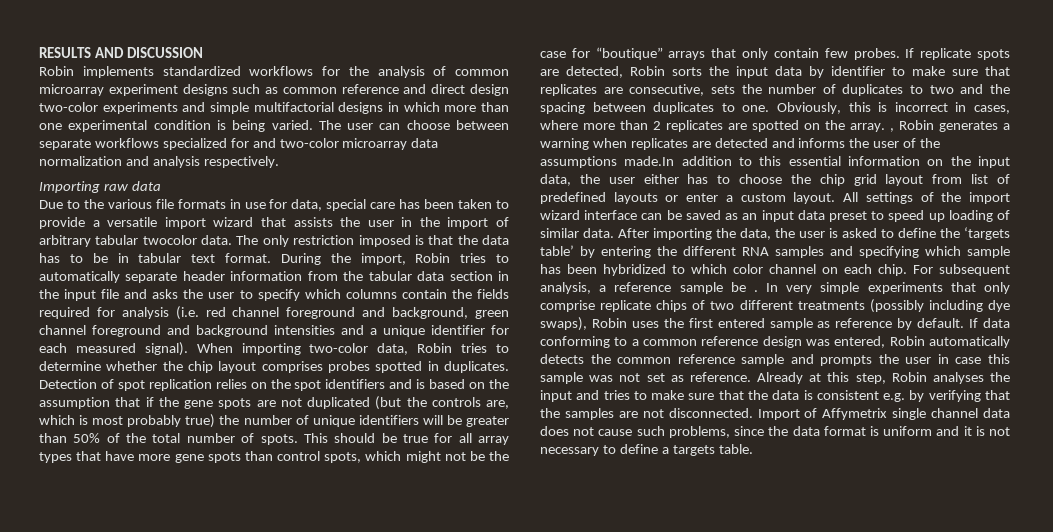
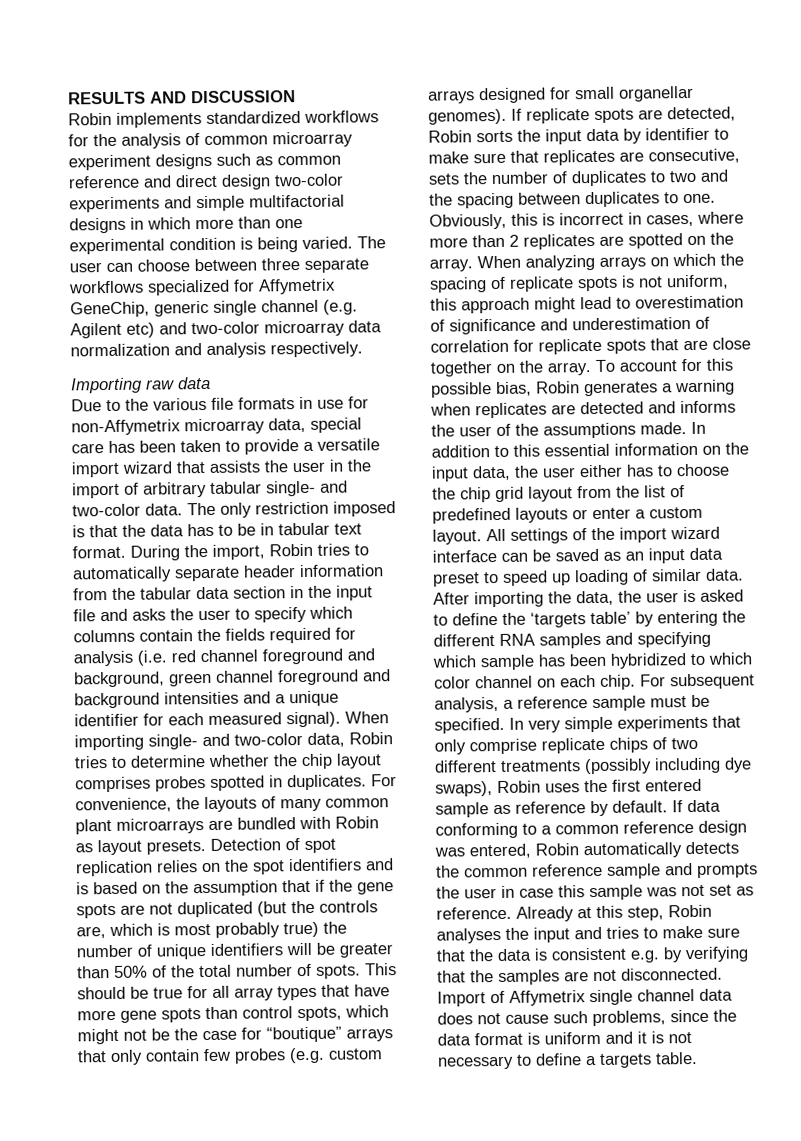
- The user can choose between separate workflows specialized for and two-color microarray data normalization and analysis respectively.
+ The user can choose between three separate workflows specialized for Affymetrix GeneChip, generic single channel (e.g. Agilent etc) and two-color microarray data normalization and analysis respectively.
- Due to the various file formats in use for data, special care has been taken to provide a versatile import wizard that assists the user in the import of arbitrary tabular twocolor data.
+ Due to the various file formats in use for non-Affymetrix microarray data, special care has been taken to provide a versatile import wizard that assists the user in the import of arbitrary tabular single- and two-color data.
- When importing two-color data, Robin tries to determine whether the chip layout comprises probes spotted in duplicates.
+ When importing single- and two-color data, Robin tries to determine whether the chip layout comprises probes spotted in duplicates.
+ For convenience, the layouts of many common plant microarrays are bundled with Robin as layout presets.
- This should be true for all array types that have more gene spots than control spots, which might not be the case for “boutique” arrays that only contain few probes.
+ This should be true for all array types that have more gene spots than control spots, which might not be the case for “boutique” arrays that only contain few probes (e.g. custom arrays designed for small organellar genomes).
- Obviously, this is incorrect in cases, where more than 2 replicates are spotted on the array. , Robin generates a warning when replicates are detected and informs the user of the assumptions made.In addition to this essential information on the input data, the user either has to choose the chip grid layout from list of predefined layouts or enter a custom layout.
+ Obviously, this is incorrect in cases, where more than 2 replicates are spotted on the array. When analyzing arrays on which the spacing of replicate spots is not uniform, this approach might lead to overestimation of significance and underestimation of correlation for replicate spots that are close together on the array. To account for this possible bias, Robin generates a warning when replicates are detected and informs the user of the assumptions made. In addition to this essential information on the input data, the user either has to choose the chip grid layout from the list of predefined layouts or enter a custom layout.
- For subsequent analysis, a reference sample be .
+ For subsequent analysis, a reference sample must be specified.

